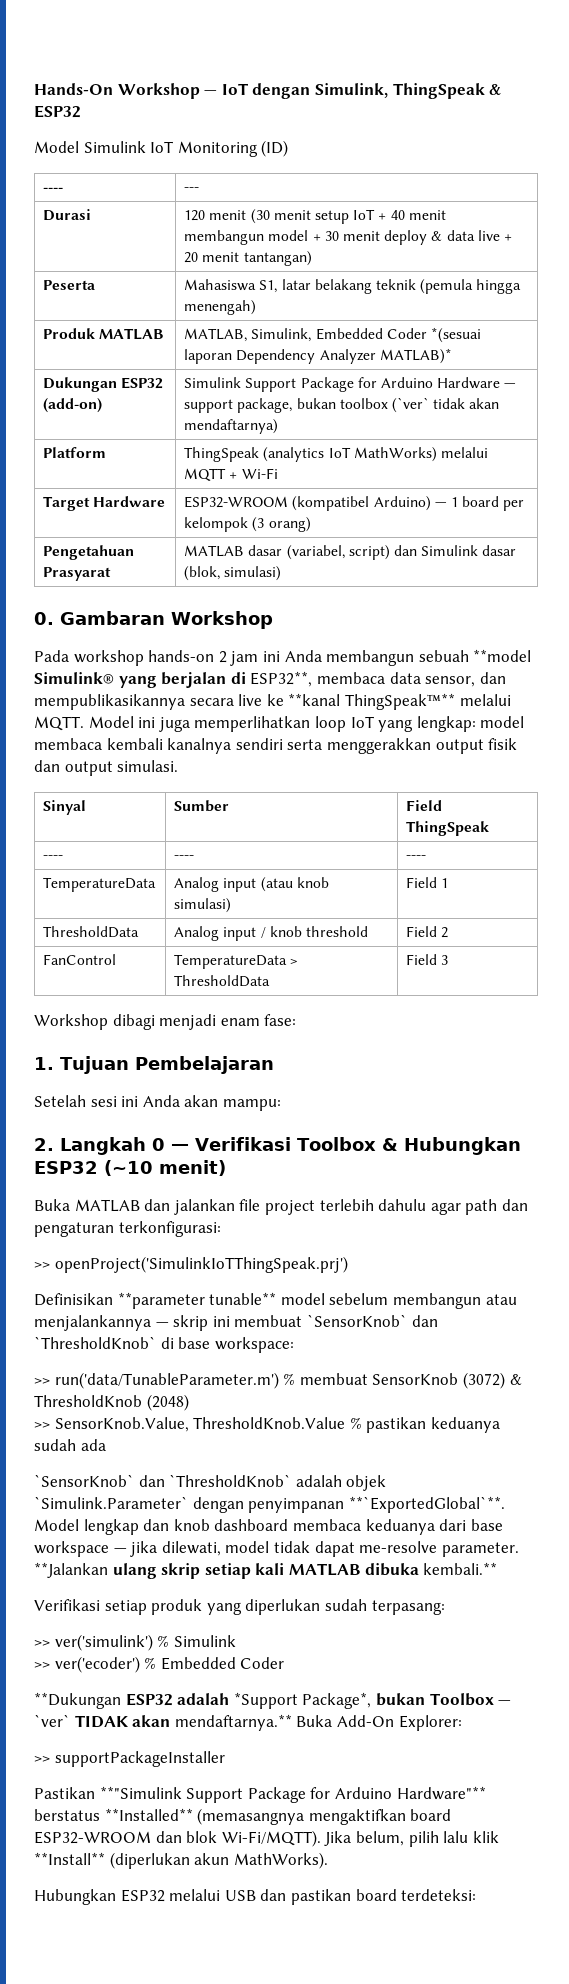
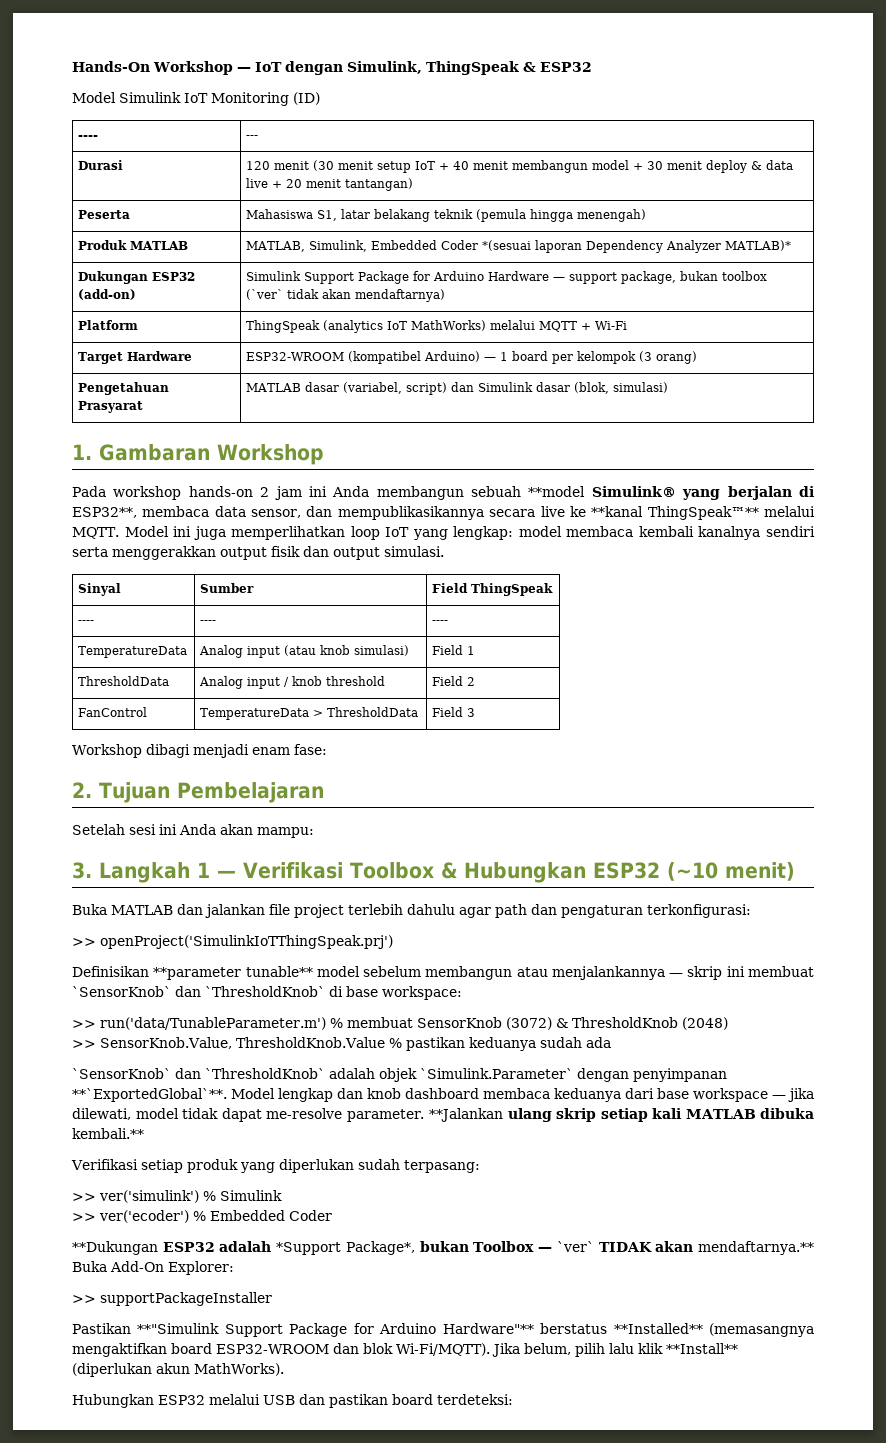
- 0. Gambaran Workshop
+ 1. Gambaran Workshop
- 1. Tujuan Pembelajaran
+ 2. Tujuan Pembelajaran
- 2. Langkah 0 — Verifikasi Toolbox & Hubungkan ESP32 (~10 menit)
+ 3. Langkah 1 — Verifikasi Toolbox & Hubungkan ESP32 (~10 menit)

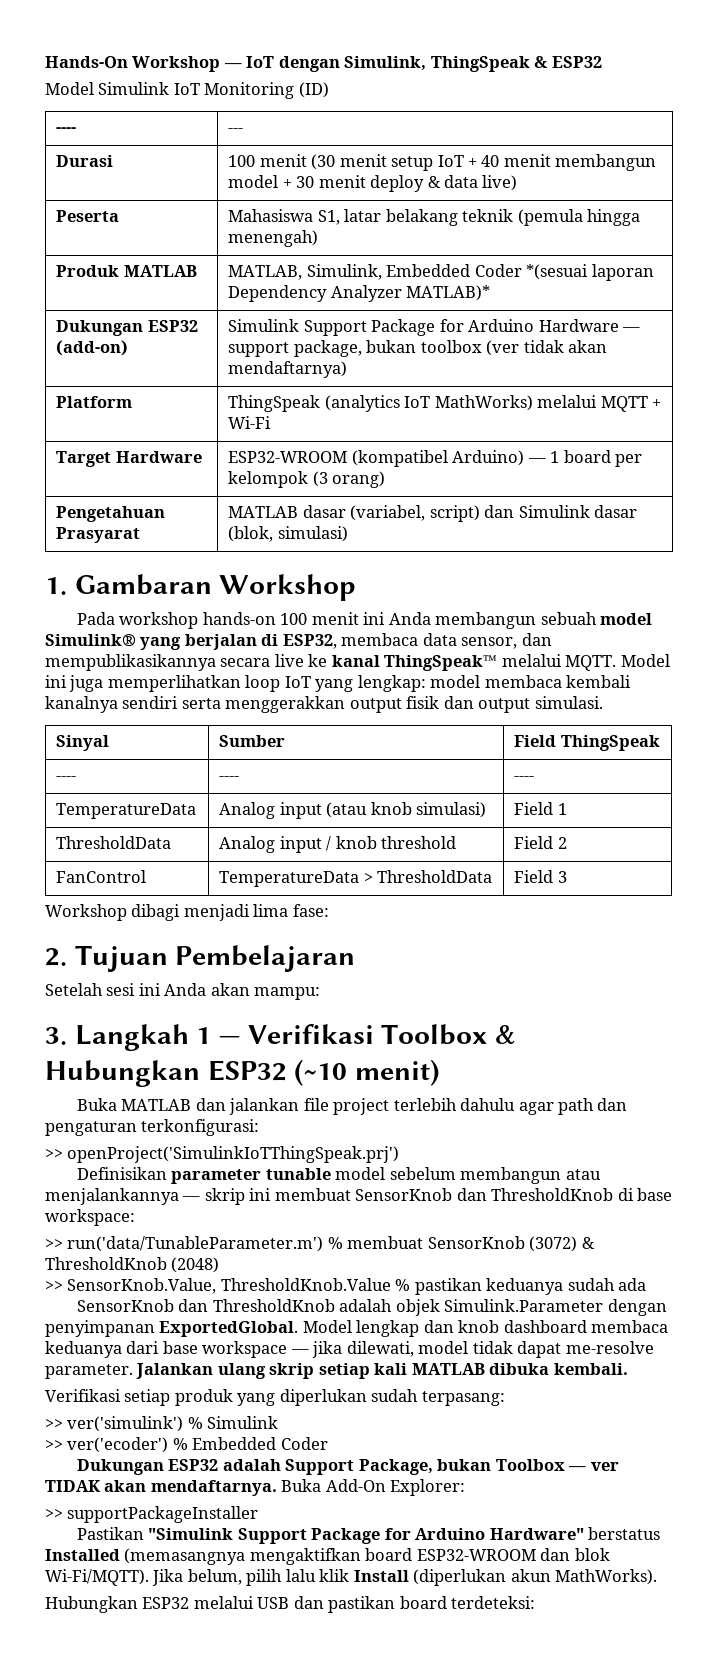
- Durasi | 120 menit (30 menit setup IoT + 40 menit membangun model + 30 menit deploy & data live + 20 menit tantangan)
+ Durasi | 100 menit (30 menit setup IoT + 40 menit membangun model + 30 menit deploy & data live)
- Dukungan ESP32 (add-on) | Simulink Support Package for Arduino Hardware — support package, bukan toolbox (`ver` tidak akan mendaftarnya)
+ Dukungan ESP32 (add-on) | Simulink Support Package for Arduino Hardware — support package, bukan toolbox (ver tidak akan mendaftarnya)
- Pada workshop hands-on 2 jam ini Anda membangun sebuah **model Simulink® yang berjalan di ESP32**, membaca data sensor, dan mempublikasikannya secara live ke **kanal ThingSpeak™** melalui MQTT.
+ Pada workshop hands-on 100 menit ini Anda membangun sebuah model Simulink® yang berjalan di ESP32, membaca data sensor, dan mempublikasikannya secara live ke kanal ThingSpeak™ melalui MQTT.
- Workshop dibagi menjadi enam fase:
+ Workshop dibagi menjadi lima fase:
- Definisikan **parameter tunable** model sebelum membangun atau menjalankannya — skrip ini membuat `SensorKnob` dan `ThresholdKnob` di base workspace:
+ Definisikan parameter tunable model sebelum membangun atau menjalankannya — skrip ini membuat SensorKnob dan ThresholdKnob di base workspace:
- `SensorKnob` dan `ThresholdKnob` adalah objek `Simulink.Parameter` dengan penyimpanan **`ExportedGlobal`**.
+ SensorKnob dan ThresholdKnob adalah objek Simulink.Parameter dengan penyimpanan ExportedGlobal.
- **Jalankan ulang skrip setiap kali MATLAB dibuka kembali.**
+ Jalankan ulang skrip setiap kali MATLAB dibuka kembali.
- **Dukungan ESP32 adalah *Support Package*, bukan Toolbox — `ver` TIDAK akan mendaftarnya.** Buka Add-On Explorer:
+ Dukungan ESP32 adalah Support Package, bukan Toolbox — ver TIDAK akan mendaftarnya. Buka Add-On Explorer:
- Pastikan **"Simulink Support Package for Arduino Hardware"** berstatus **Installed** (memasangnya mengaktifkan board ESP32-WROOM dan blok Wi-Fi/MQTT).
+ Pastikan "Simulink Support Package for Arduino Hardware" berstatus Installed (memasangnya mengaktifkan board ESP32-WROOM dan blok Wi-Fi/MQTT).
- Jika belum, pilih lalu klik **Install** (diperlukan akun MathWorks).
+ Jika belum, pilih lalu klik Install (diperlukan akun MathWorks).

